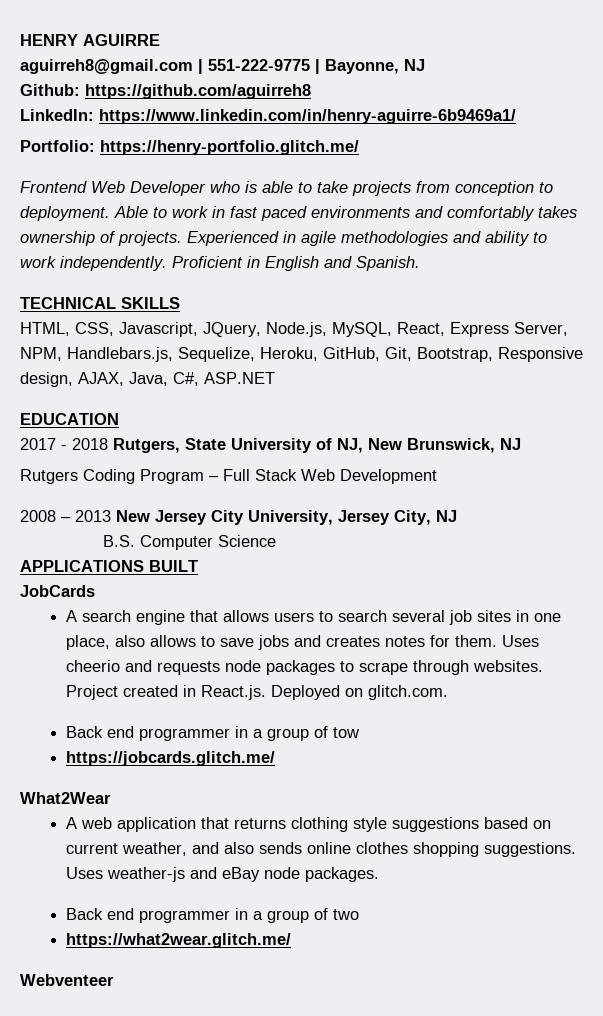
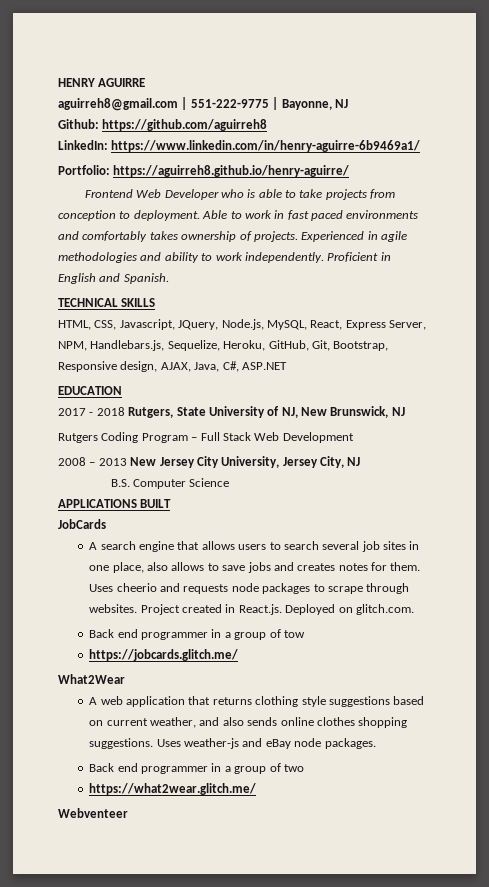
- Portfolio: https://henry-portfolio.glitch.me/
+ Portfolio: https://aguirreh8.github.io/henry-aguirre/

